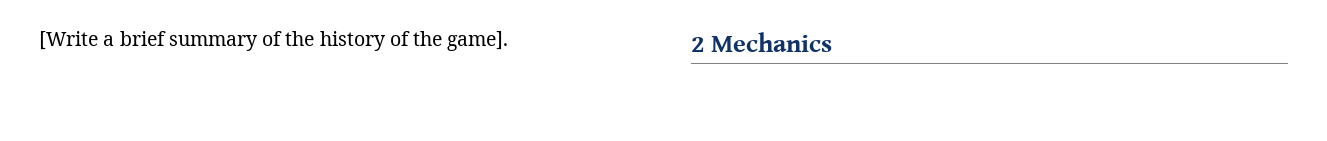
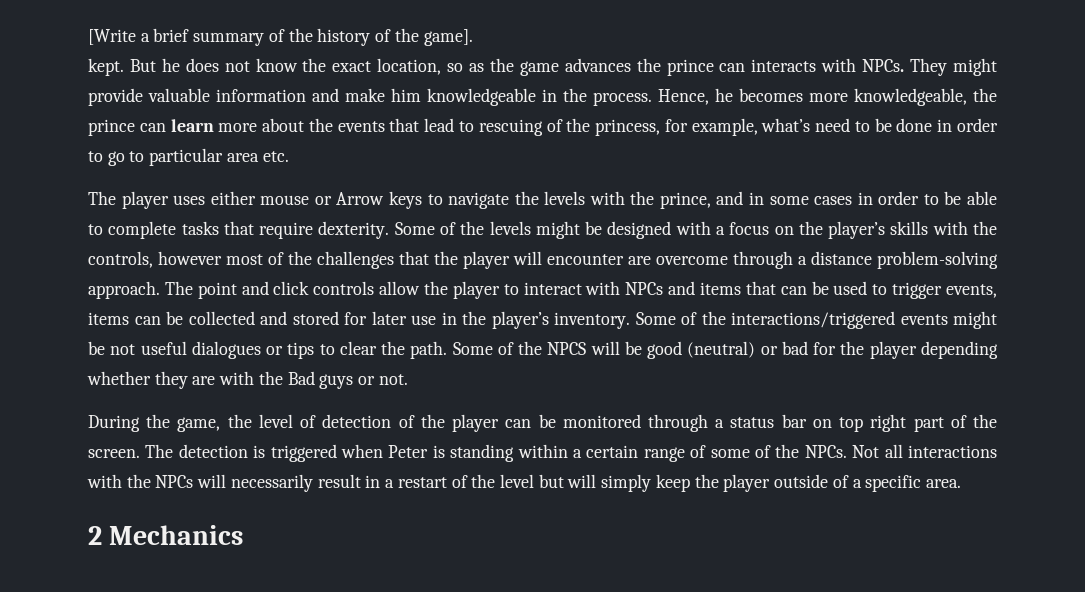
+ kept. But he does not know the exact location, so as the game advances the prince can interacts with NPCs. They might provide valuable information and make him knowledgeable in the process. Hence, he becomes more knowledgeable, the prince can learn more about the events that lead to rescuing of the princess, for example, what’s need to be done in order to go to particular area etc.
+ The player uses either mouse or Arrow keys to navigate the levels with the prince, and in some cases in order to be able to complete tasks that require dexterity. Some of the levels might be designed with a focus on the player’s skills with the controls, however most of the challenges that the player will encounter are overcome through a distance problem-solving approach. The point and click controls allow the player to interact with NPCs and items that can be used to trigger events, items can be collected and stored for later use in the player’s inventory. Some of the interactions/triggered events might be not useful dialogues or tips to clear the path. Some of the NPCS will be good (neutral) or bad for the player depending whether they are with the Bad guys or not.
+ During the game, the level of detection of the player can be monitored through a status bar on top right part of the screen. The detection is triggered when Peter is standing within a certain range of some of the NPCs. Not all interactions with the NPCs will necessarily result in a restart of the level but will simply keep the player outside of a specific area.

